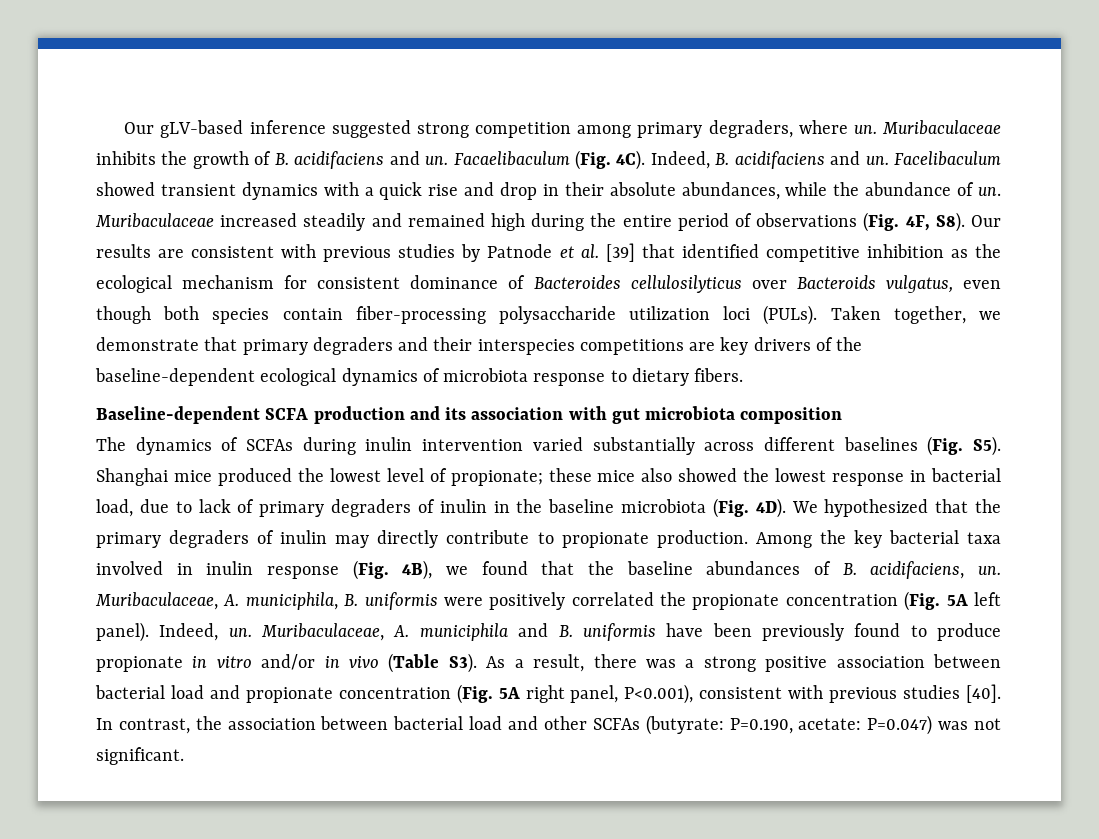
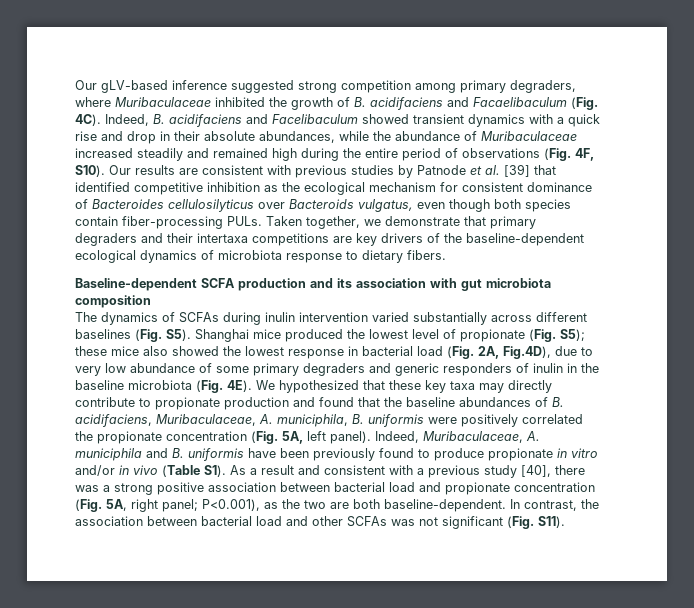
- Our gLV-based inference suggested strong competition among primary degraders, where un. Muribaculaceae inhibits the growth of B. acidifaciens and un. Facaelibaculum (Fig. 4C).
+ Our gLV-based inference suggested strong competition among primary degraders, where Muribaculaceae inhibited the growth of B. acidifaciens and Facaelibaculum (Fig. 4C).
- Indeed, B. acidifaciens and un. Facelibaculum showed transient dynamics with a quick rise and drop in their absolute abundances, while the abundance of un. Muribaculaceae increased steadily and remained high during the entire period of observations (Fig. 4F, S8). Our results are consistent with previous studies by Patnode et al. [39] that identified competitive inhibition as the ecological mechanism for consistent dominance of Bacteroides cellulosilyticus over Bacteroids vulgatus, even though both species contain fiber-processing polysaccharide utilization loci (PULs).
+ Indeed, B. acidifaciens and Facelibaculum showed transient dynamics with a quick rise and drop in their absolute abundances, while the abundance of Muribaculaceae increased steadily and remained high during the entire period of observations (Fig. 4F, S10). Our results are consistent with previous studies by Patnode et al. [39] that identified competitive inhibition as the ecological mechanism for consistent dominance of Bacteroides cellulosilyticus over Bacteroids vulgatus, even though both species contain fiber-processing PULs.
- Taken together, we demonstrate that primary degraders and their interspecies competitions are key drivers of the baseline-dependent ecological dynamics of microbiota response to dietary fibers.
+ Taken together, we demonstrate that primary degraders and their intertaxa competitions are key drivers of the baseline-dependent ecological dynamics of microbiota response to dietary fibers.
- The dynamics of SCFAs during inulin intervention varied substantially across different baselines (Fig. S5). Shanghai mice produced the lowest level of propionate; these mice also showed the lowest response in bacterial load, due to lack of primary degraders of inulin in the baseline microbiota (Fig. 4D).
+ The dynamics of SCFAs during inulin intervention varied substantially across different baselines (Fig. S5). Shanghai mice produced the lowest level of propionate (Fig. S5); these mice also showed the lowest response in bacterial load (Fig. 2A, Fig.4D), due to very low abundance of some primary degraders and generic responders of inulin in the baseline microbiota (Fig. 4E).
- We hypothesized that the primary degraders of inulin may directly contribute to propionate production. Among the key bacterial taxa involved in inulin response (Fig. 4B), we found that the baseline abundances of B. acidifaciens, un. Muribaculaceae, A. municiphila, B. uniformis were positively correlated the propionate concentration (Fig. 5A left panel).
+ We hypothesized that these key taxa may directly contribute to propionate production and found that the baseline abundances of B. acidifaciens, Muribaculaceae, A. municiphila, B. uniformis were positively correlated the propionate concentration (Fig. 5A, left panel).
- Indeed, un. Muribaculaceae, A. municiphila and B. uniformis have been previously found to produce propionate in vitro and/or in vivo (Table S3). As a result, there was a strong positive association between bacterial load and propionate concentration (Fig. 5A right panel, P<0.001), consistent with previous studies [40].
+ Indeed, Muribaculaceae, A. municiphila and B. uniformis have been previously found to produce propionate in vitro and/or in vivo (Table S1). As a result and consistent with a previous study [40], there was a strong positive association between bacterial load and propionate concentration (Fig. 5A, right panel; P<0.001), as the two are both baseline-dependent.
- In contrast, the association between bacterial load and other SCFAs (butyrate: P=0.190, acetate: P=0.047) was not significant.
+ In contrast, the association between bacterial load and other SCFAs was not significant (Fig. S11).

